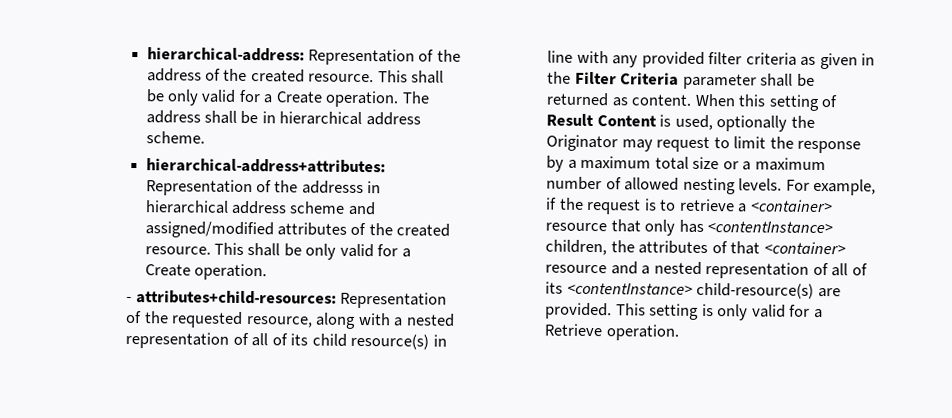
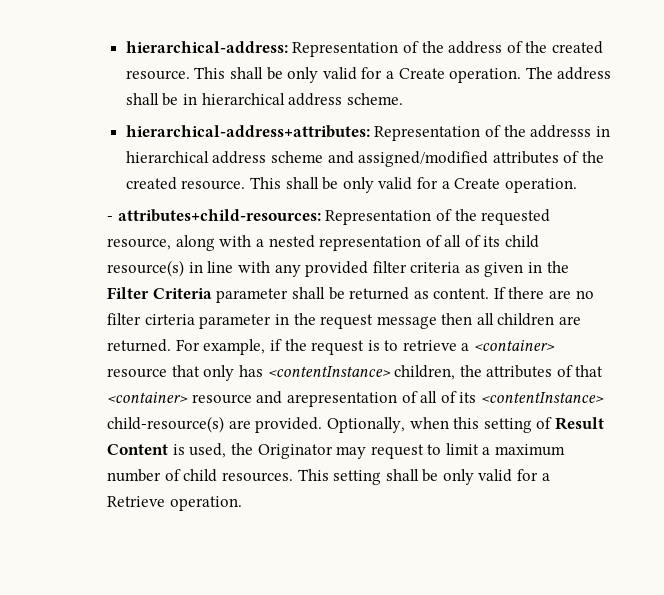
- When this setting of Result Content is used, optionally the Originator may request to limit the response by a maximum total size or a maximum number of allowed nesting levels.
+ If there are no filter cirteria parameter in the request message then all children are returned.
- For example, if the request is to retrieve a <container> resource that only has <contentInstance> children, the attributes of that <container> resource and a nested representation of all of its <contentInstance> child-resource(s) are provided.
+ For example, if the request is to retrieve a <container> resource that only has <contentInstance> children, the attributes of that <container> resource and arepresentation of all of its <contentInstance> child-resource(s) are provided.
- This setting is only valid for a Retrieve operation.
+ Optionally, when this setting of Result Content is used, the Originator may request to limit a maximum number of child resources. This setting shall be only valid for a Retrieve operation.

